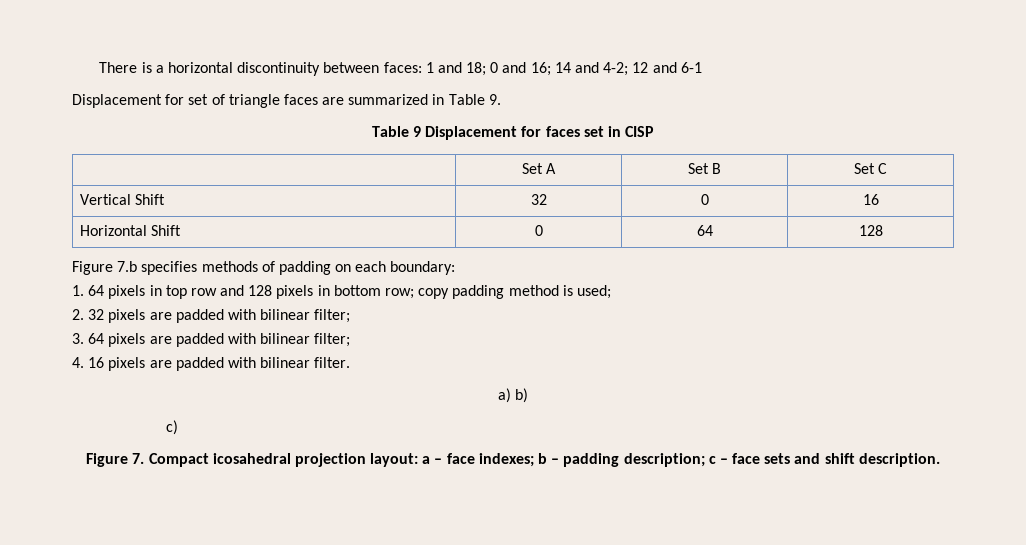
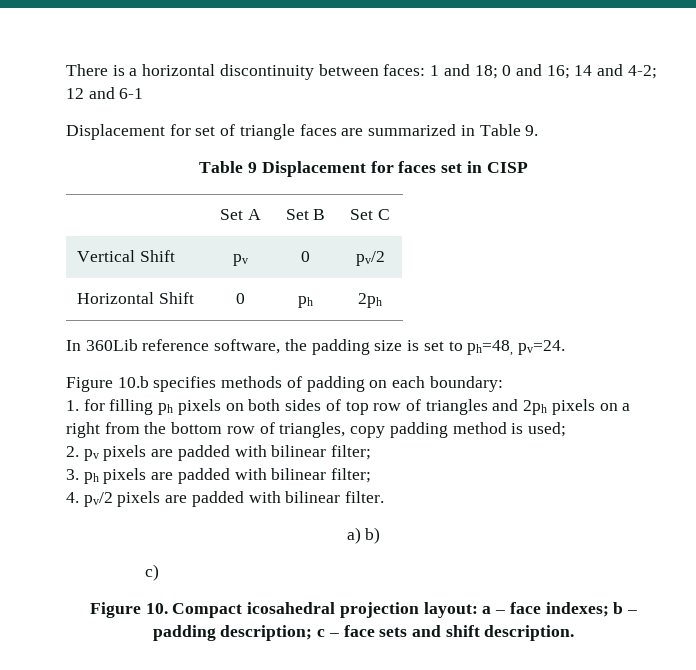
- Vertical Shift | 32 | 0 | 16
+ Vertical Shift | pv | 0 | pv/2
- Horizontal Shift | 0 | 64 | 128
- Figure 7.b specifies methods of padding on each boundary:
+ Horizontal Shift | 0 | ph | 2ph
+ In 360Lib reference software, the padding size is set to ph=48, pv=24.
+ Figure 10.b specifies methods of padding on each boundary:
- 1. 64 pixels in top row and 128 pixels in bottom row; copy padding method is used;
+ 1. for filling ph pixels on both sides of top row of triangles and 2ph pixels on a right from the bottom row of triangles, copy padding method is used;
- 2. 32 pixels are padded with bilinear filter;
+ 2. pv pixels are padded with bilinear filter;
- 3. 64 pixels are padded with bilinear filter;
+ 3. ph pixels are padded with bilinear filter;
- 4. 16 pixels are padded with bilinear filter.
+ 4. pv/2 pixels are padded with bilinear filter.
- Figure 7. Compact icosahedral projection layout: a – face indexes; b – padding description; c – face sets and shift description.
+ Figure 10. Compact icosahedral projection layout: a – face indexes; b – padding description; c – face sets and shift description.

